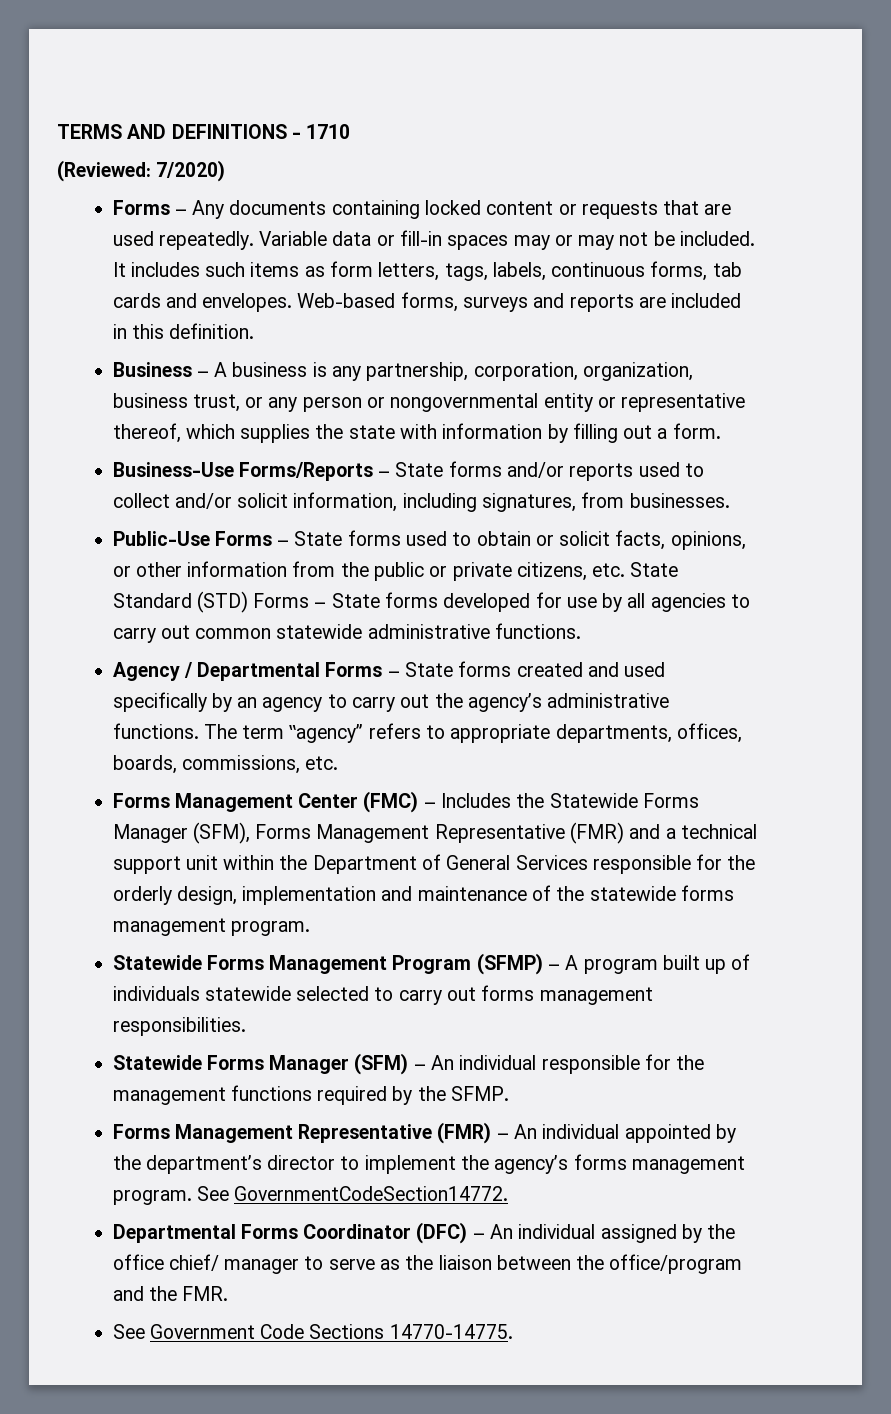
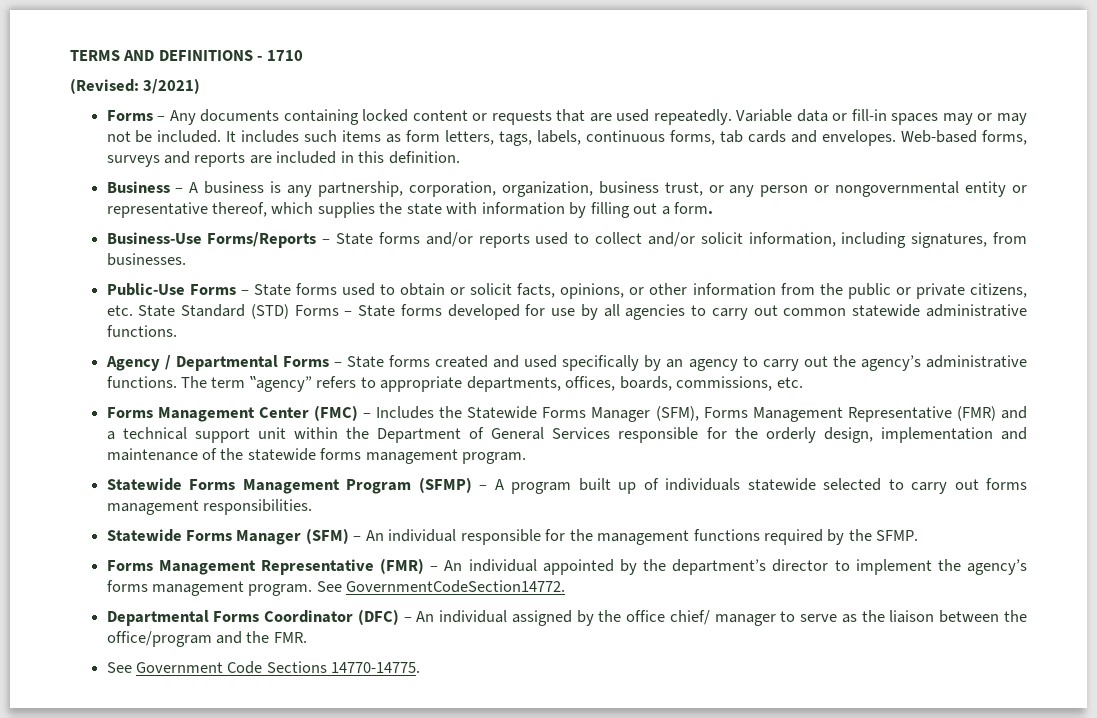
- (Reviewed: 7/2020)
+ (Revised: 3/2021)

